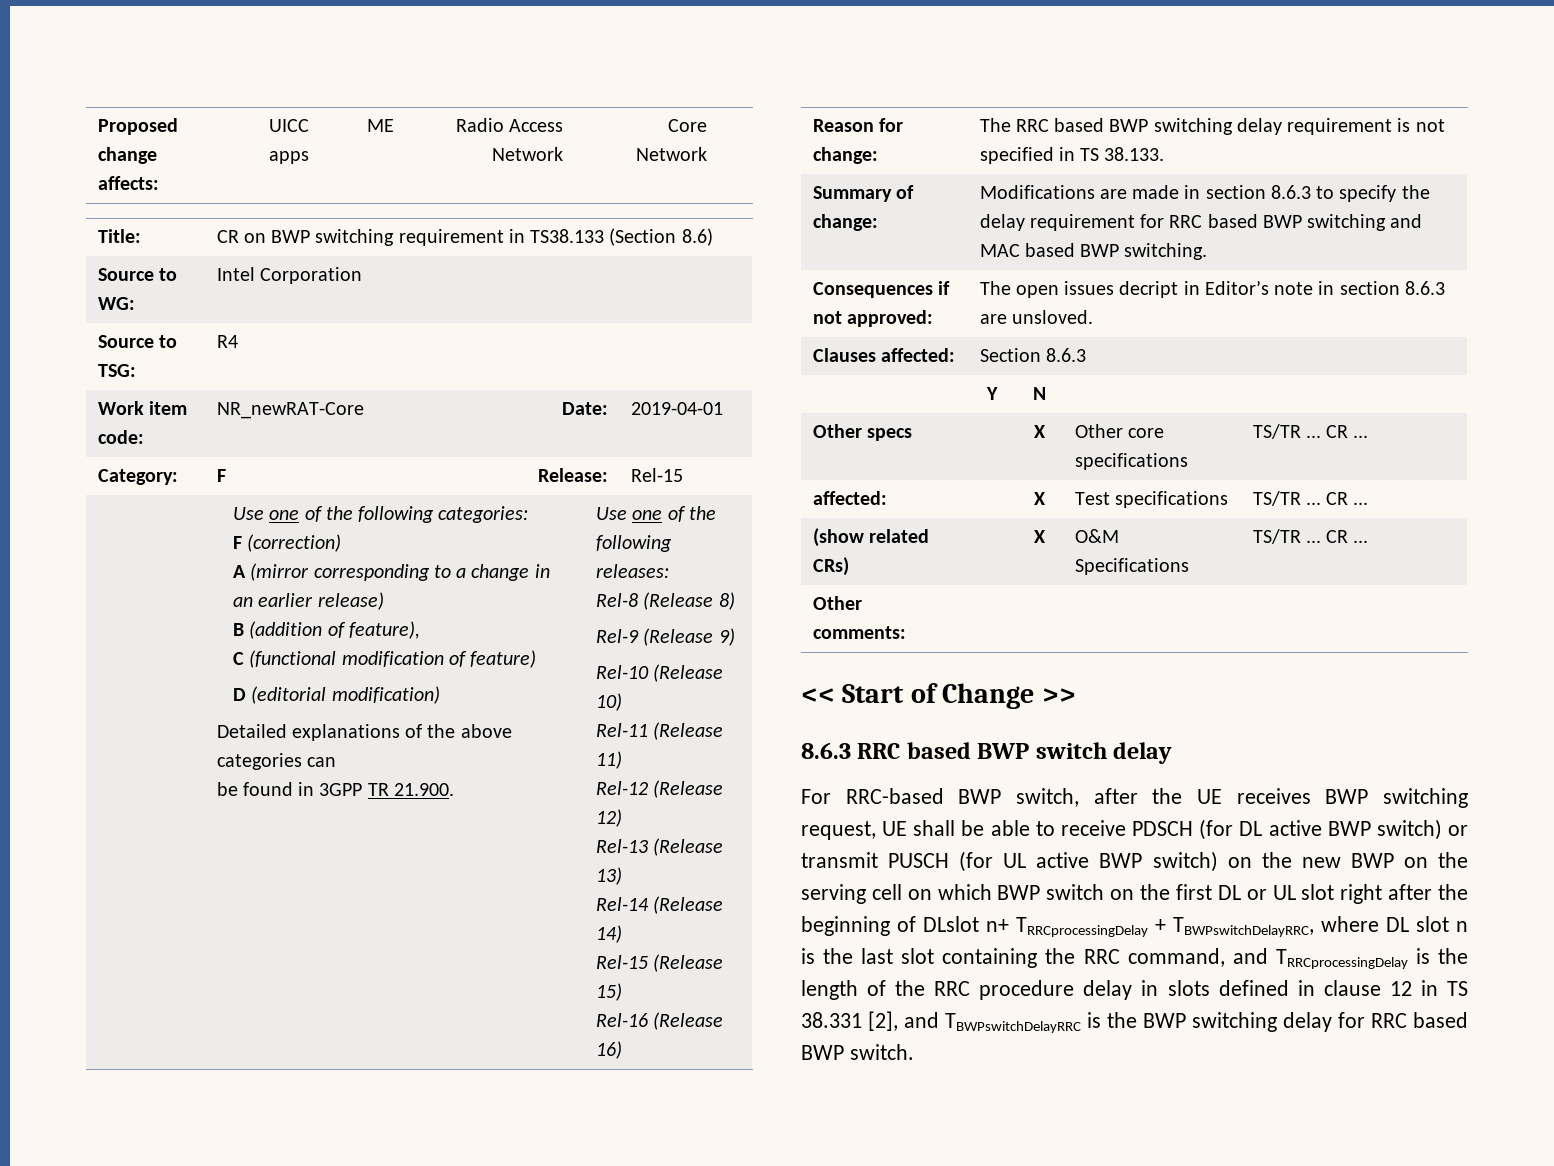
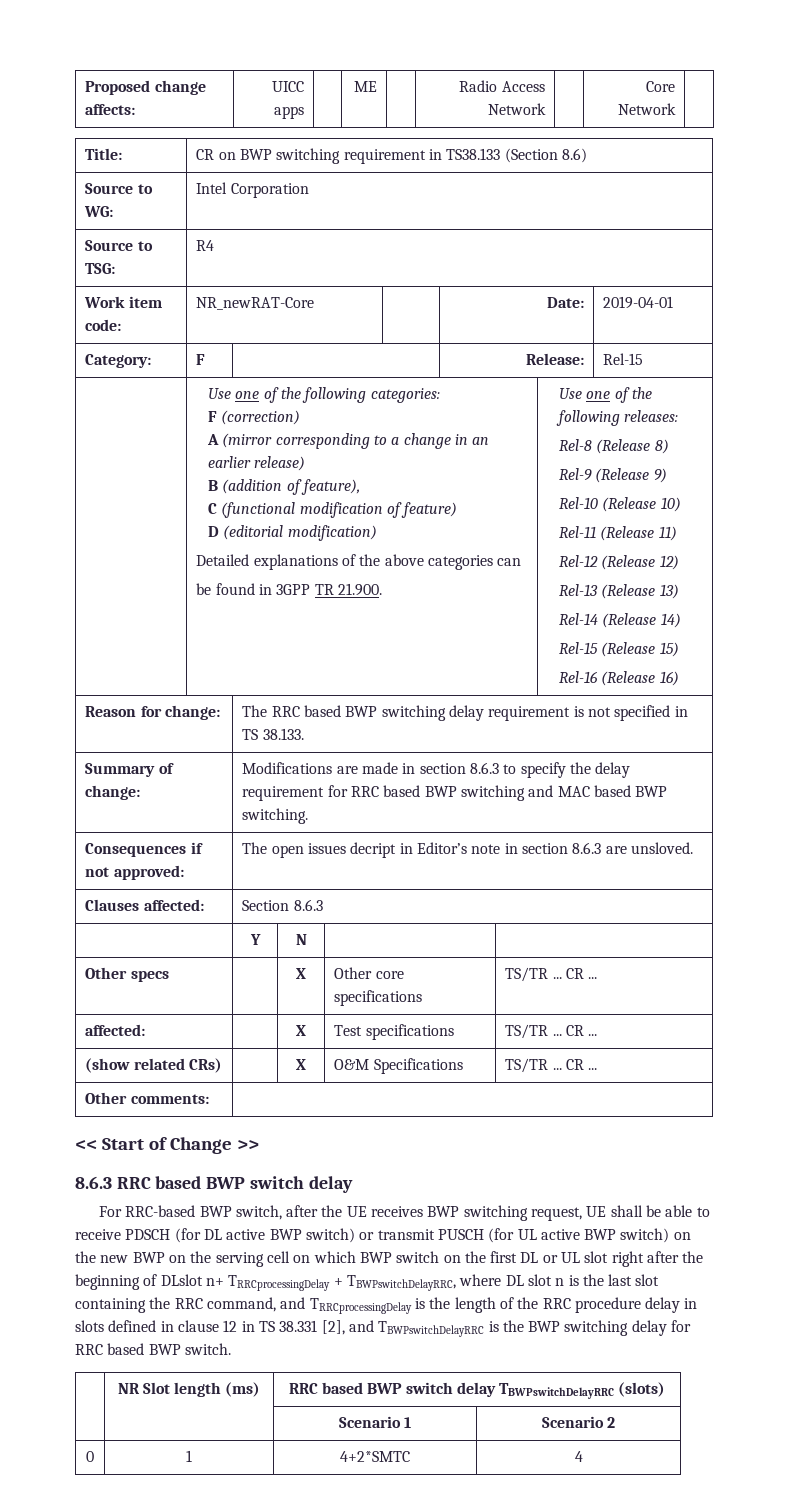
+ | NR Slot length (ms) | RRC based BWP switch delay TBWPswitchDelayRRC (slots)
+ | | Scenario 1 | Scenario 2
+ 0 | 1 | 4+2*SMTC | 4

